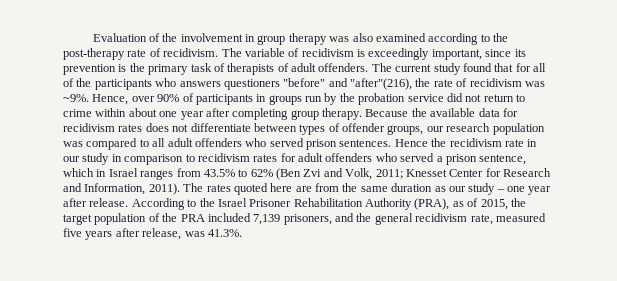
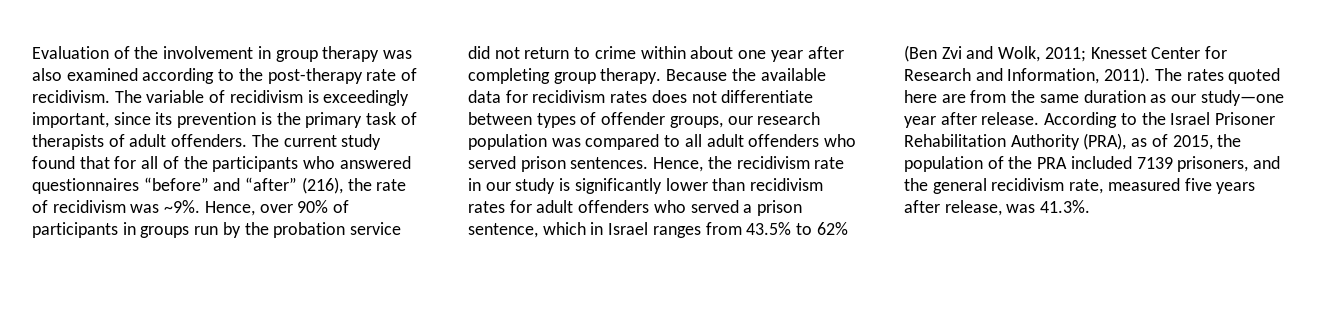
- The current study found that for all of the participants who answers questioners "before" and "after"(216), the rate of recidivism was ~9%.
+ The current study found that for all of the participants who answered questionnaires “before” and “after” (216), the rate of recidivism was ~9%.
- Hence the recidivism rate in our study in comparison to recidivism rates for adult offenders who served a prison sentence, which in Israel ranges from 43.5% to 62% (Ben Zvi and Volk, 2011; Knesset Center for Research and Information, 2011).
+ Hence, the recidivism rate in our study is significantly lower than recidivism rates for adult offenders who served a prison sentence, which in Israel ranges from 43.5% to 62% (Ben Zvi and Wolk, 2011; Knesset Center for Research and Information, 2011).
- The rates quoted here are from the same duration as our study – one year after release.
+ The rates quoted here are from the same duration as our study—one year after release.
- According to the Israel Prisoner Rehabilitation Authority (PRA), as of 2015, the target population of the PRA included 7,139 prisoners, and the general recidivism rate, measured five years after release, was 41.3%.
+ According to the Israel Prisoner Rehabilitation Authority (PRA), as of 2015, the population of the PRA included 7139 prisoners, and the general recidivism rate, measured five years after release, was 41.3%.

